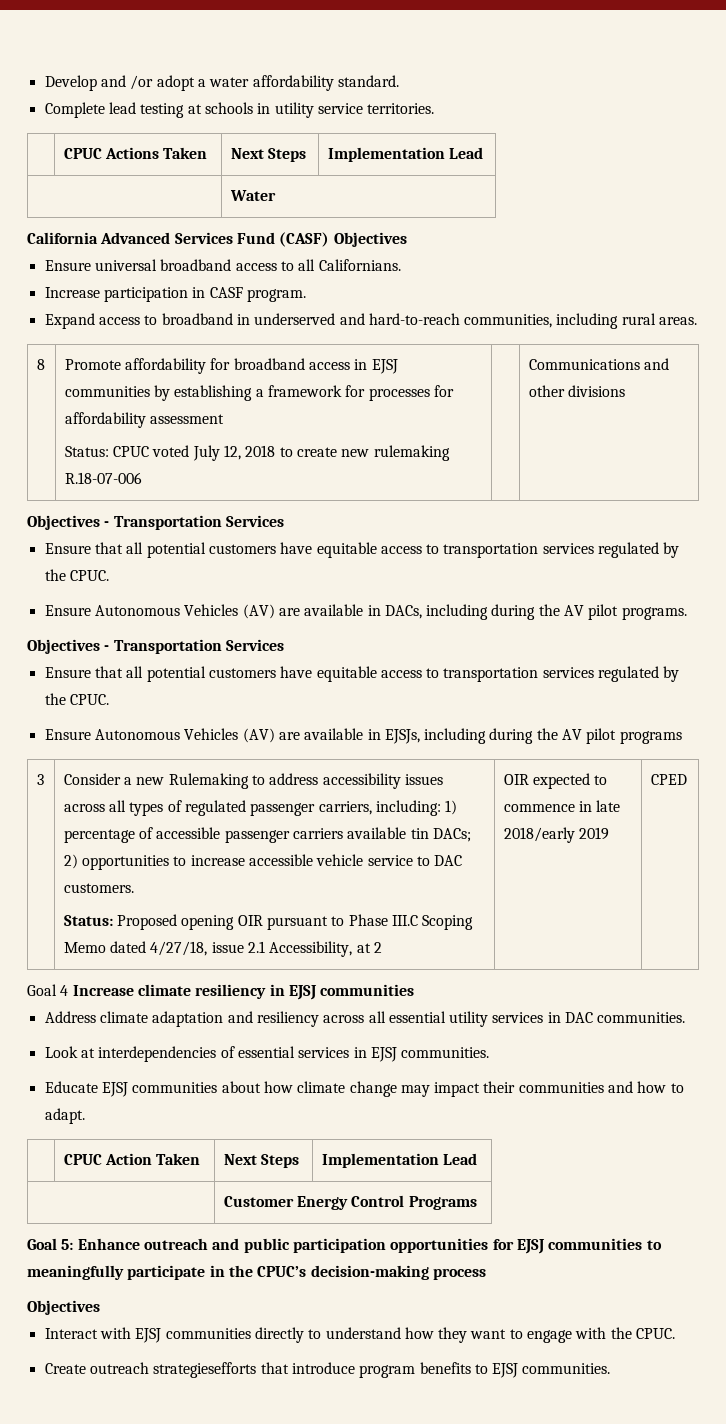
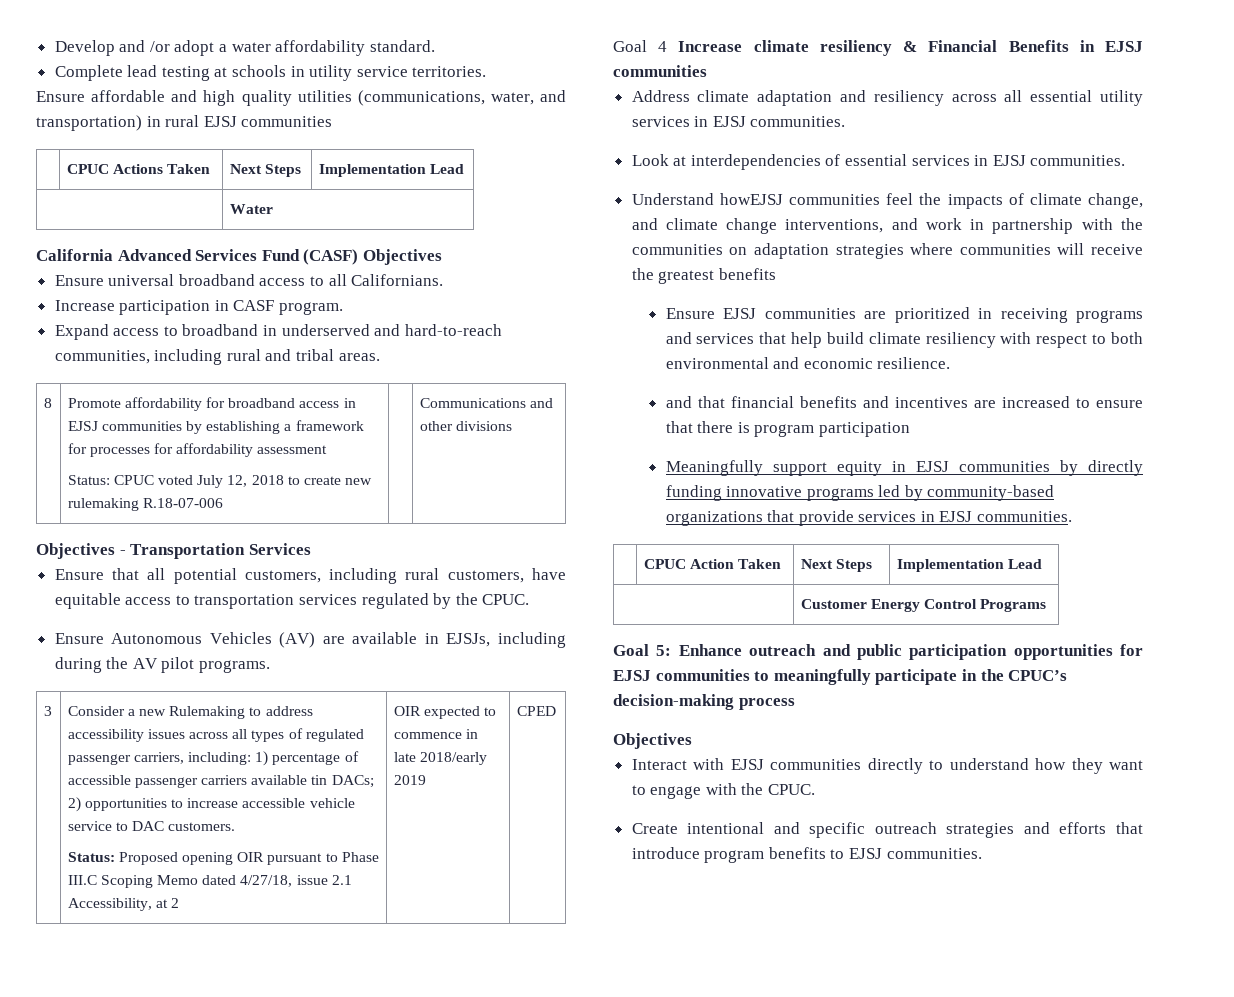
+ Ensure affordable and high quality utilities (communications, water, and transportation) in rural EJSJ communities
- Expand access to broadband in underserved and hard-to-reach communities, including rural areas.
+ Expand access to broadband in underserved and hard-to-reach communities, including rural and tribal areas.
  8 | Promote affordability for broadband access in EJSJ communities by establishing a framework for processes for affordability assessment
  Status: CPUC voted July 12, 2018 to create new rulemaking R.18-07-006 | | Communications and other divisions
  Objectives - Transportation Services
- Ensure that all potential customers have equitable access to transportation services regulated by the CPUC.
- Ensure Autonomous Vehicles (AV) are available in DACs, including during the AV pilot programs.
- Objectives - Transportation Services
- Ensure that all potential customers have equitable access to transportation services regulated by the CPUC.
+ Ensure that all potential customers, including rural customers, have equitable access to transportation services regulated by the CPUC.
- Ensure Autonomous Vehicles (AV) are available in EJSJs, including during the AV pilot programs
+ Ensure Autonomous Vehicles (AV) are available in EJSJs, including during the AV pilot programs.
- Goal 4 Increase climate resiliency in EJSJ communities
+ Goal 4 Increase climate resiliency & Financial Benefits in EJSJ communities
- Address climate adaptation and resiliency across all essential utility services in DAC communities.
+ Address climate adaptation and resiliency across all essential utility services in EJSJ communities.
- Educate EJSJ communities about how climate change may impact their communities and how to adapt.
+ Understand howEJSJ communities feel the impacts of climate change, and climate change interventions, and work in partnership with the communities on adaptation strategies where communities will receive the greatest benefits
+ Ensure EJSJ communities are prioritized in receiving programs and services that help build climate resiliency with respect to both environmental and economic resilience.
+ and that financial benefits and incentives are increased to ensure that there is program participation
+ Meaningfully support equity in EJSJ communities by directly funding innovative programs led by community-based organizations that provide services in EJSJ communities.
- Create outreach strategiesefforts that introduce program benefits to EJSJ communities.
+ Create intentional and specific outreach strategies and efforts that introduce program benefits to EJSJ communities.

